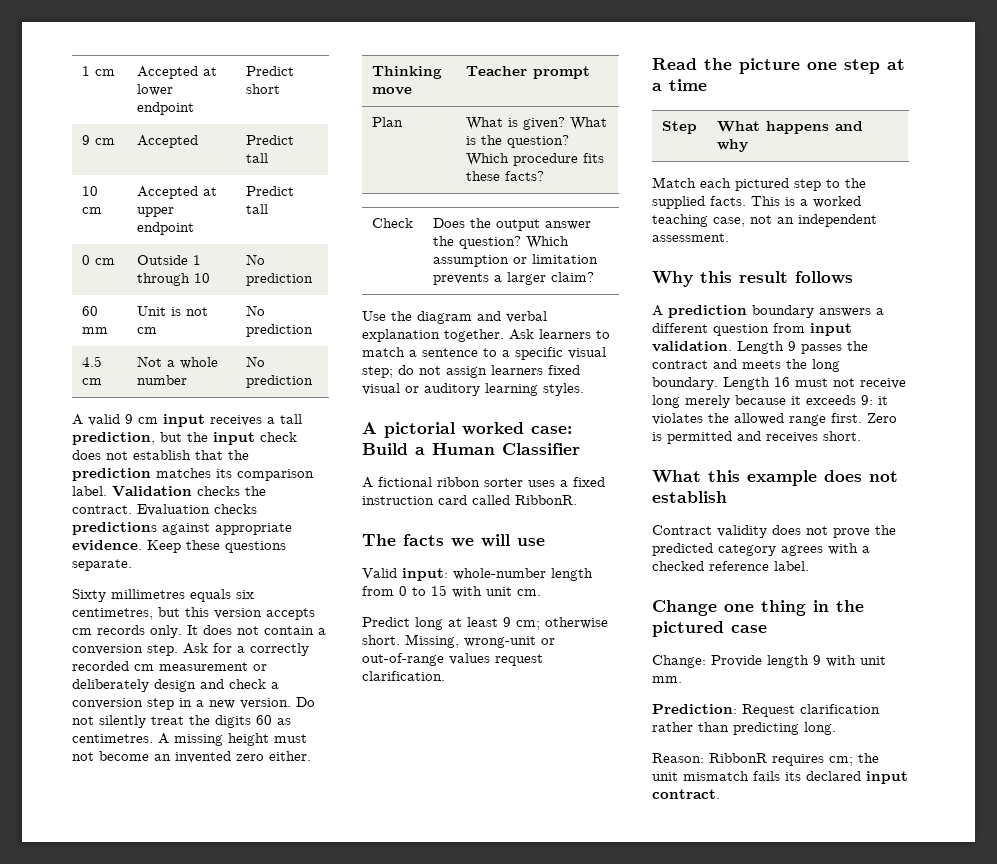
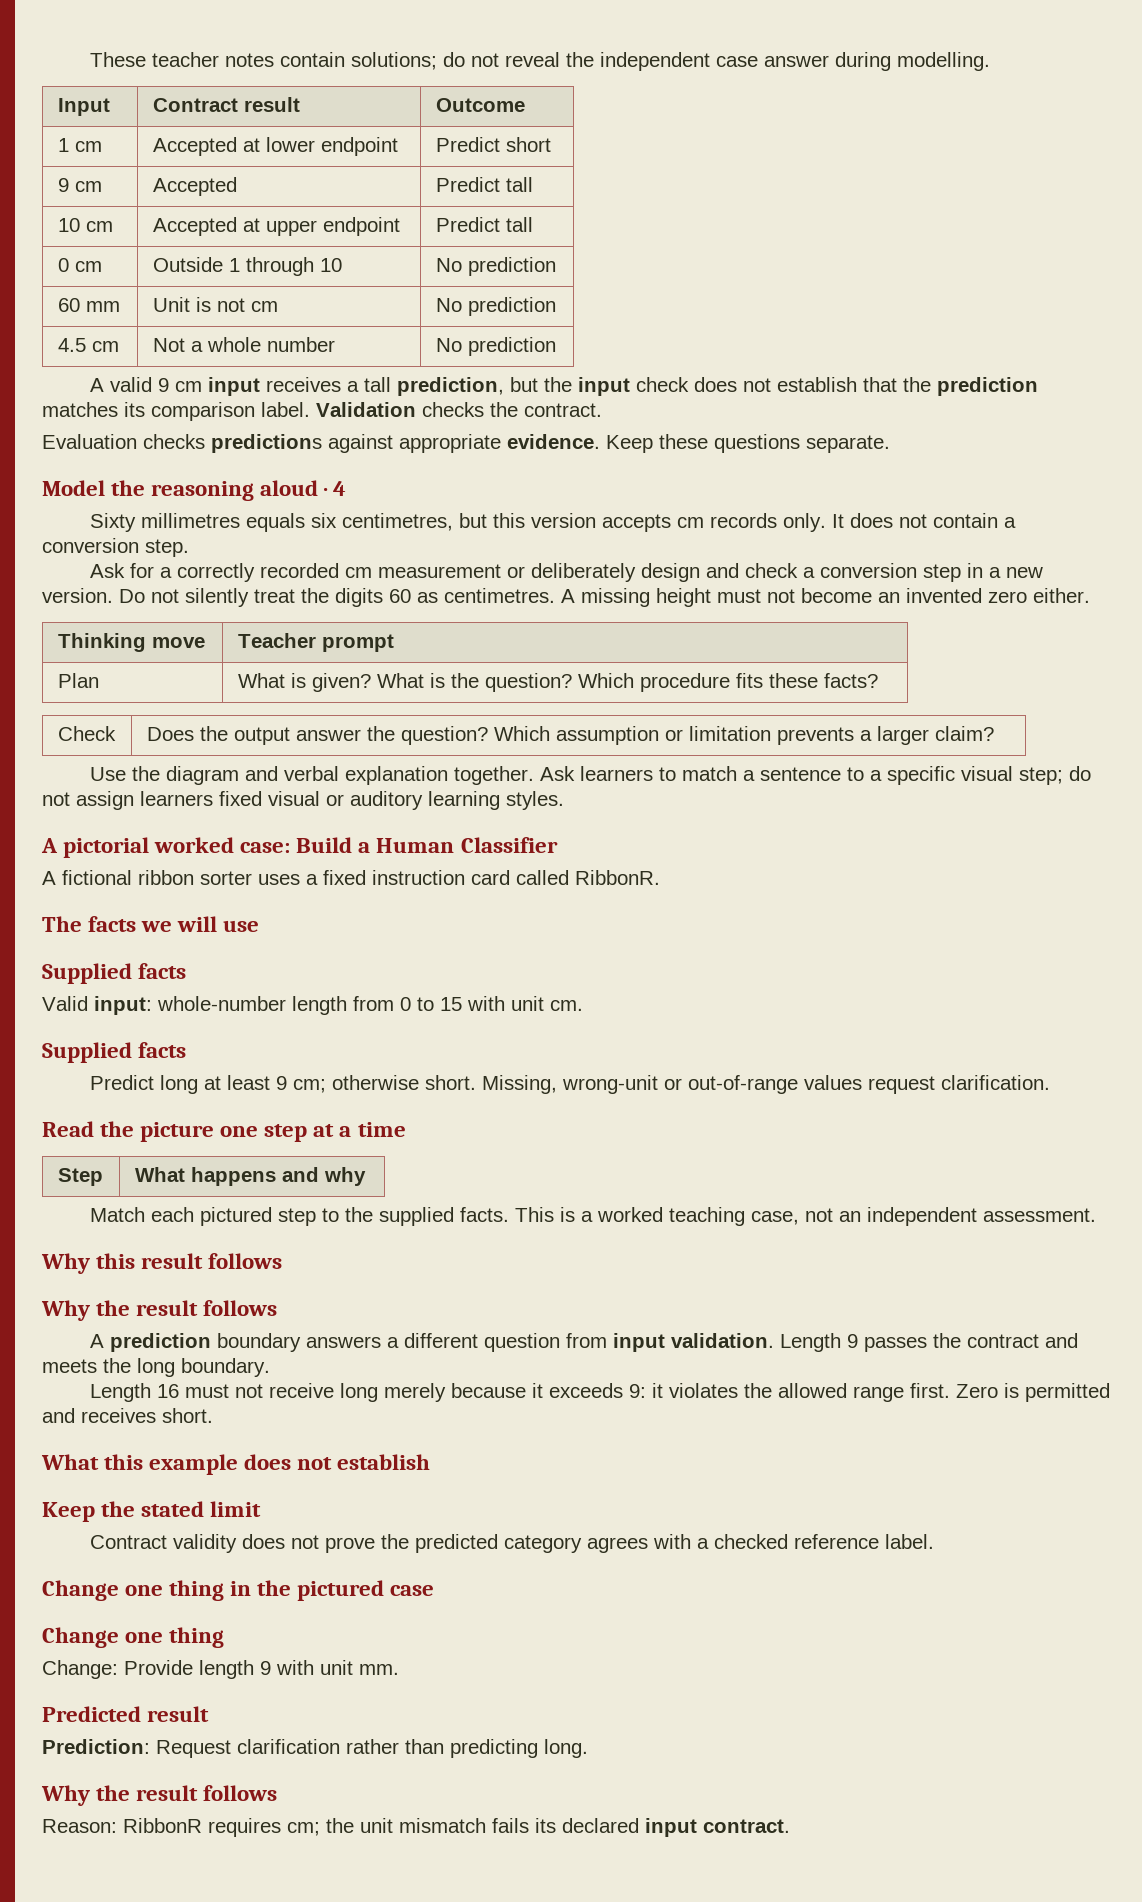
+ These teacher notes contain solutions; do not reveal the independent case answer during modelling.
+ Input | Contract result | Outcome
- Validation checks the contract. Evaluation checks predictions against appropriate evidence.
+ Validation checks the contract.
+ Evaluation checks predictions against appropriate evidence.
+ Model the reasoning aloud · 4
- It does not contain a conversion step. Ask for a correctly recorded cm measurement or deliberately design and check a conversion step in a new version.
+ It does not contain a conversion step.
+ Ask for a correctly recorded cm measurement or deliberately design and check a conversion step in a new version.
  The facts we will use
+ Supplied facts
  Valid input: whole-number length from 0 to 15 with unit cm.
+ Supplied facts
  Why this result follows
+ Why the result follows
- Length 9 passes the contract and meets the long boundary. Length 16 must not receive long merely because it exceeds 9: it violates the allowed range first.
+ Length 9 passes the contract and meets the long boundary.
+ Length 16 must not receive long merely because it exceeds 9: it violates the allowed range first.
+ Keep the stated limit
  Change one thing in the pictured case
+ Change one thing
+ Predicted result
  Prediction: Request clarification rather than predicting long.
+ Why the result follows

